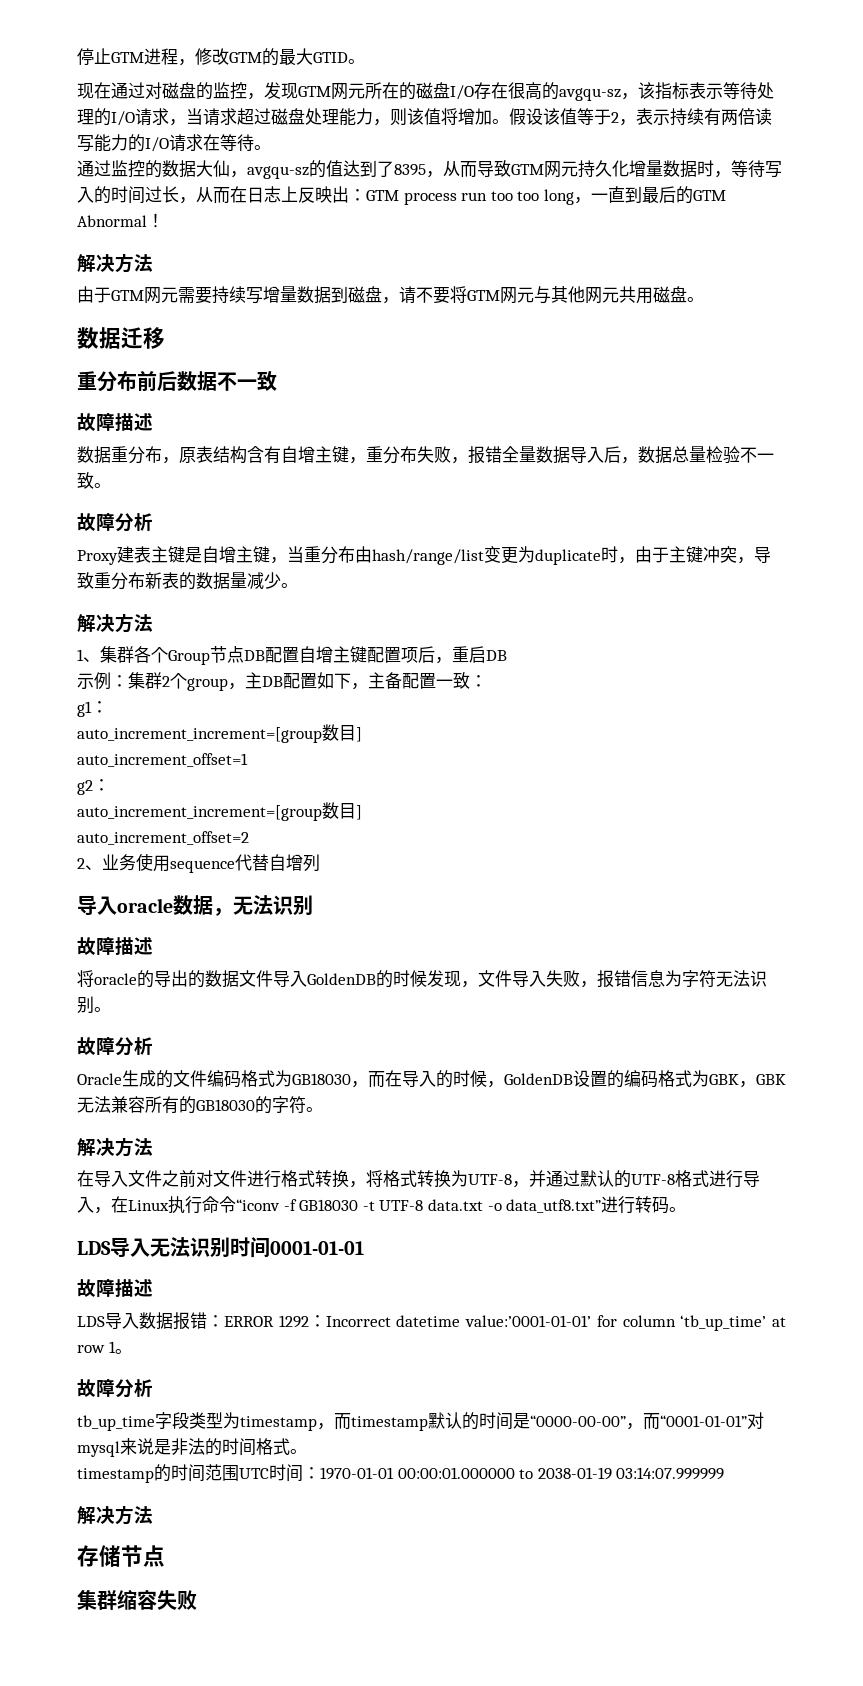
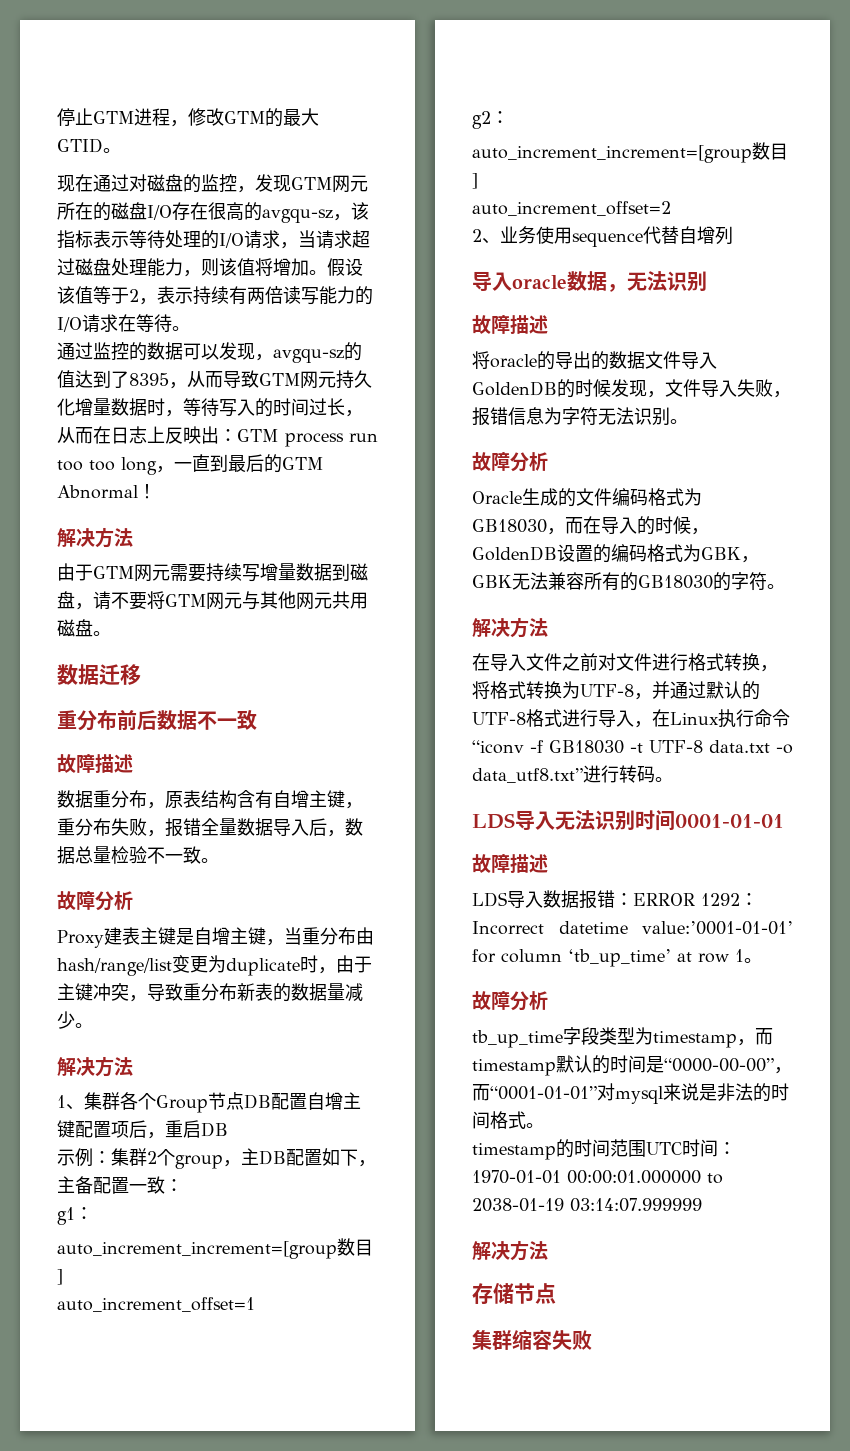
- 通过监控的数据大仙，avgqu-sz的值达到了8395，从而导致GTM网元持久化增量数据时，等待写入的时间过长，从而在日志上反映出：GTM process run too too long，一直到最后的GTM Abnormal！
+ 通过监控的数据可以发现，avgqu-sz的值达到了8395，从而导致GTM网元持久化增量数据时，等待写入的时间过长，从而在日志上反映出：GTM process run too too long，一直到最后的GTM Abnormal！

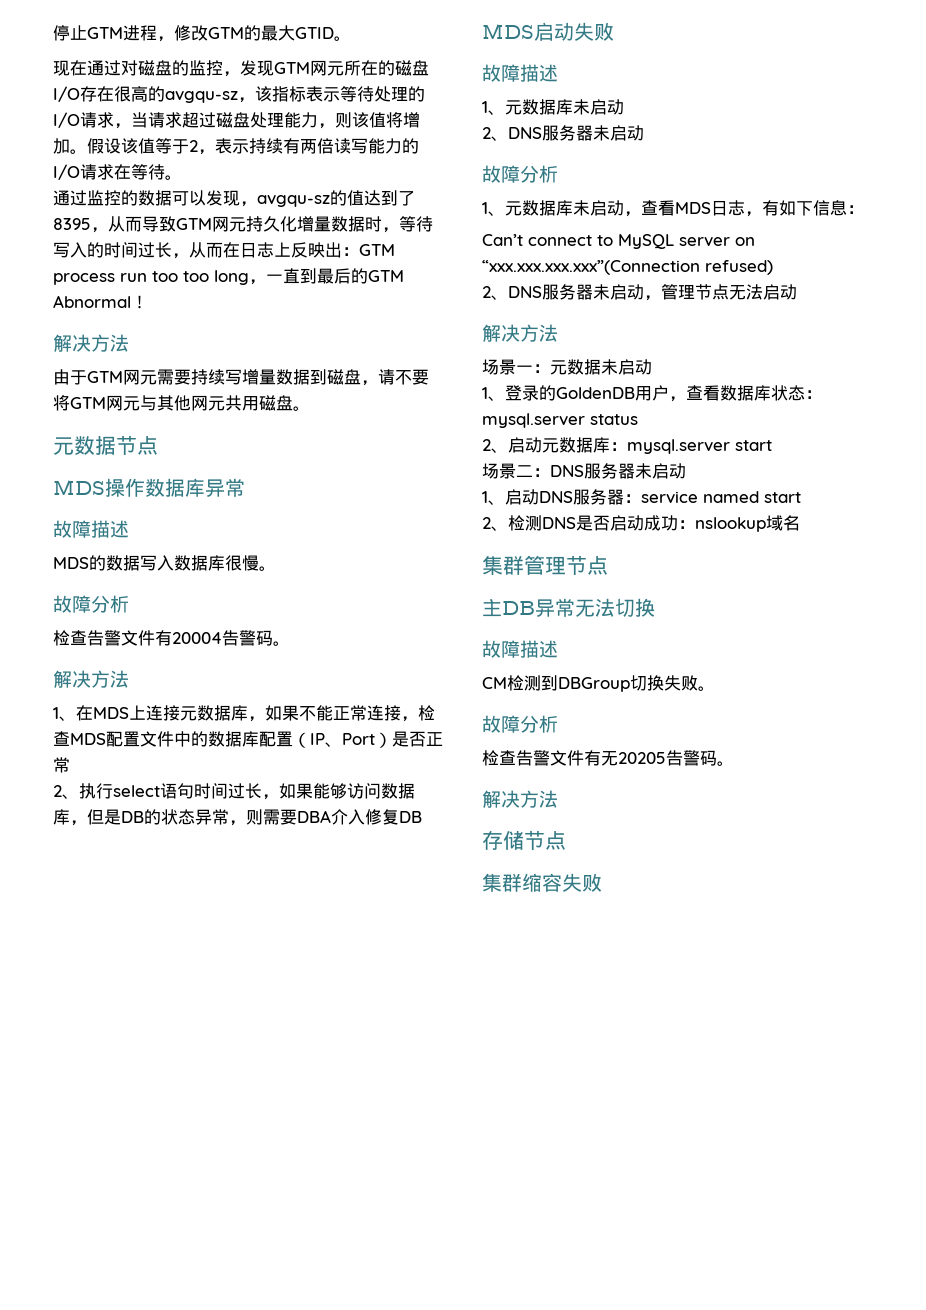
- 数据迁移
- 重分布前后数据不一致
+ 元数据节点
+ MDS操作数据库异常
  故障描述
- 数据重分布，原表结构含有自增主键，重分布失败，报错全量数据导入后，数据总量检验不一致。
+ MDS的数据写入数据库很慢。
  故障分析
- Proxy建表主键是自增主键，当重分布由hash/range/list变更为duplicate时，由于主键冲突，导致重分布新表的数据量减少。
+ 检查告警文件有20004告警码。
  解决方法
- 1、集群各个Group节点DB配置自增主键配置项后，重启DB
- 示例：集群2个group，主DB配置如下，主备配置一致：
- g1：
- auto_increment_increment=[group数目]
- auto_increment_offset=1
- g2：
- auto_increment_increment=[group数目]
- auto_increment_offset=2
- 2、业务使用sequence代替自增列
- 导入oracle数据，无法识别
+ 1、在MDS上连接元数据库，如果不能正常连接，检查MDS配置文件中的数据库配置（IP、Port）是否正常
+ 2、执行select语句时间过长，如果能够访问数据库，但是DB的状态异常，则需要DBA介入修复DB
+ MDS启动失败
  故障描述
- 将oracle的导出的数据文件导入GoldenDB的时候发现，文件导入失败，报错信息为字符无法识别。
+ 1、元数据库未启动
+ 2、DNS服务器未启动
  故障分析
- Oracle生成的文件编码格式为GB18030，而在导入的时候，GoldenDB设置的编码格式为GBK，GBK无法兼容所有的GB18030的字符。
+ 1、元数据库未启动，查看MDS日志，有如下信息：
+ Can’t connect to MySQL server on “xxx.xxx.xxx.xxx”(Connection refused)
+ 2、DNS服务器未启动，管理节点无法启动
  解决方法
- 在导入文件之前对文件进行格式转换，将格式转换为UTF-8，并通过默认的UTF-8格式进行导入，在Linux执行命令“iconv -f GB18030 -t UTF-8 data.txt -o data_utf8.txt”进行转码。
- LDS导入无法识别时间0001-01-01
+ 场景一：元数据未启动
+ 1、登录的GoldenDB用户，查看数据库状态：mysql.server status
+ 2、启动元数据库：mysql.server start
+ 场景二：DNS服务器未启动
+ 1、启动DNS服务器：service named start
+ 2、检测DNS是否启动成功：nslookup域名
+ 集群管理节点
+ 主DB异常无法切换
  故障描述
- LDS导入数据报错：ERROR 1292：Incorrect datetime value:’0001-01-01’ for column ‘tb_up_time’ at row 1。
+ CM检测到DBGroup切换失败。
  故障分析
- tb_up_time字段类型为timestamp，而timestamp默认的时间是“0000-00-00”，而“0001-01-01”对mysql来说是非法的时间格式。
- timestamp的时间范围UTC时间：1970-01-01 00:00:01.000000 to 2038-01-19 03:14:07.999999
+ 检查告警文件有无20205告警码。

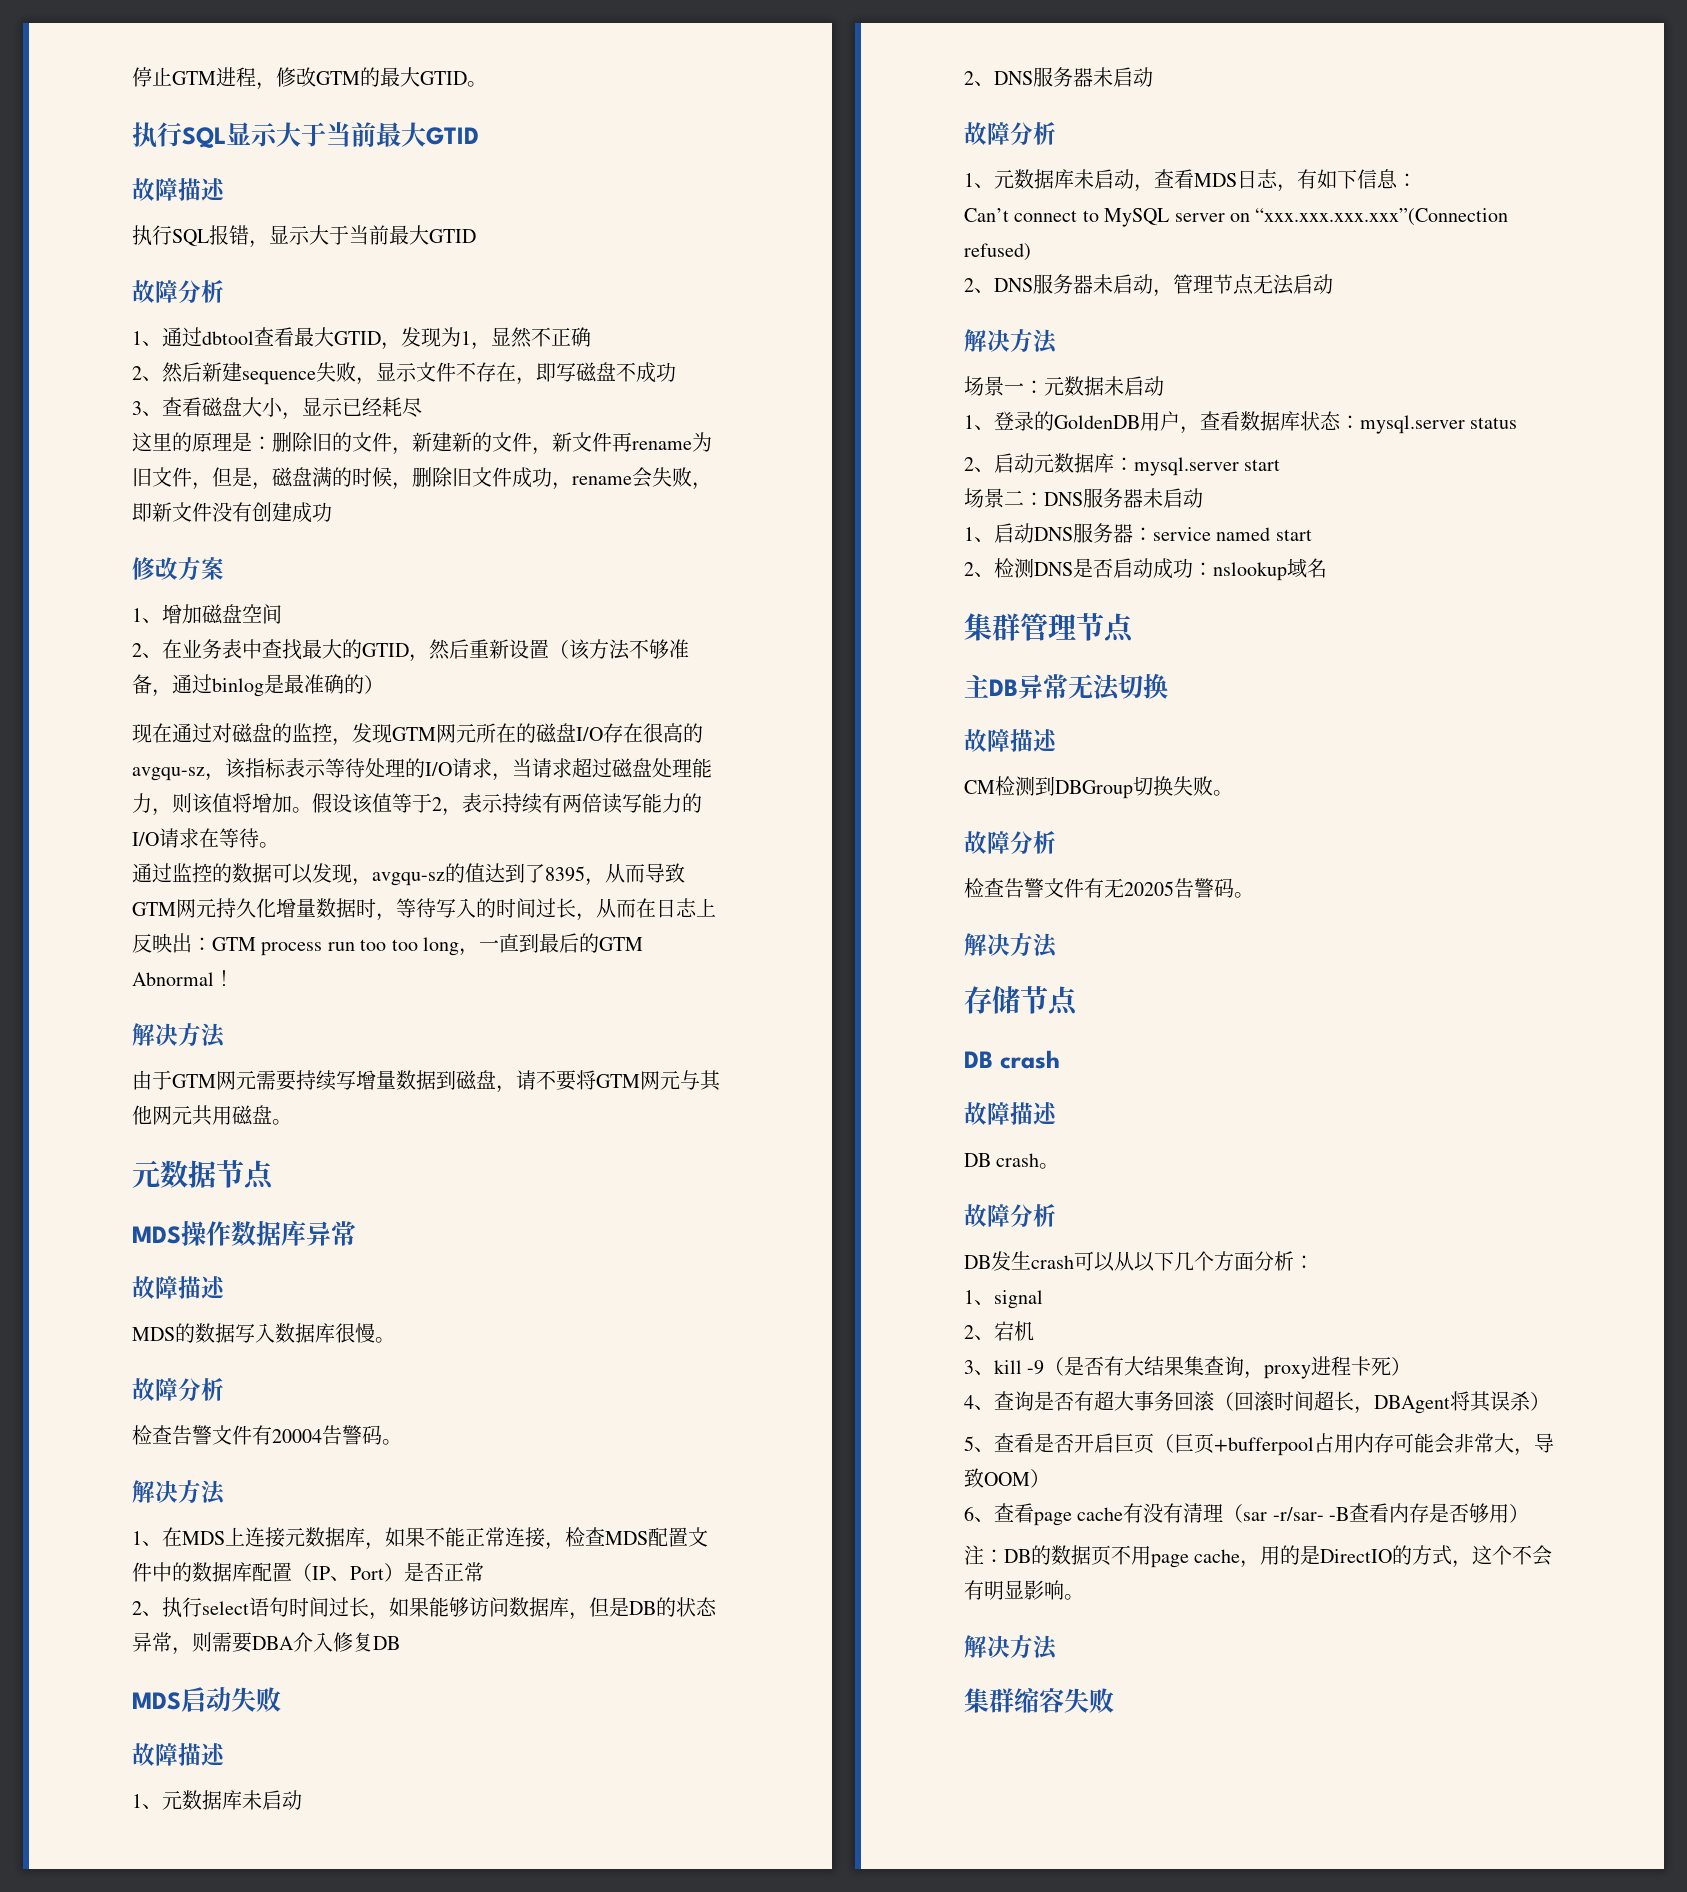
+ 执行SQL显示大于当前最大GTID
+ 故障描述
+ 执行SQL报错，显示大于当前最大GTID
+ 故障分析
+ 1、通过dbtool查看最大GTID，发现为1，显然不正确
+ 2、然后新建sequence失败，显示文件不存在，即写磁盘不成功
+ 3、查看磁盘大小，显示已经耗尽
+ 这里的原理是：删除旧的文件，新建新的文件，新文件再rename为旧文件，但是，磁盘满的时候，删除旧文件成功，rename会失败，即新文件没有创建成功
+ 修改方案
+ 1、增加磁盘空间
+ 2、在业务表中查找最大的GTID，然后重新设置（该方法不够准备，通过binlog是最准确的）
  存储节点
+ DB crash
+ 故障描述
+ DB crash。
+ 故障分析
+ DB发生crash可以从以下几个方面分析：
+ 1、signal
+ 2、宕机
+ 3、kill -9（是否有大结果集查询，proxy进程卡死）
+ 4、查询是否有超大事务回滚（回滚时间超长，DBAgent将其误杀）
+ 5、查看是否开启巨页（巨页+bufferpool占用内存可能会非常大，导致OOM）
+ 6、查看page cache有没有清理（sar -r/sar- -B查看内存是否够用）
+ 注：DB的数据页不用page cache，用的是DirectIO的方式，这个不会有明显影响。
+ 解决方法

